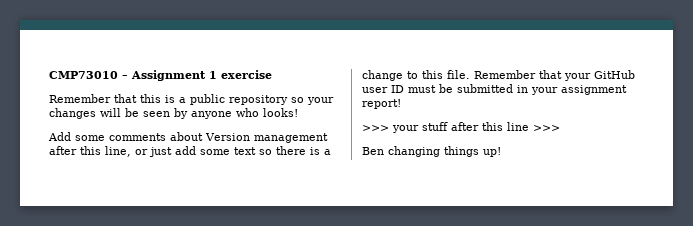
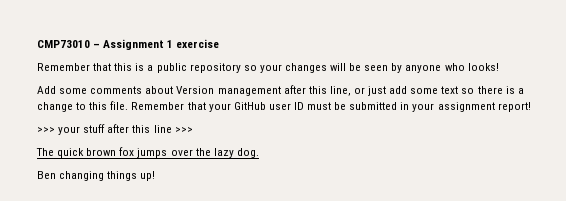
+ The quick brown fox jumps over the lazy dog.

